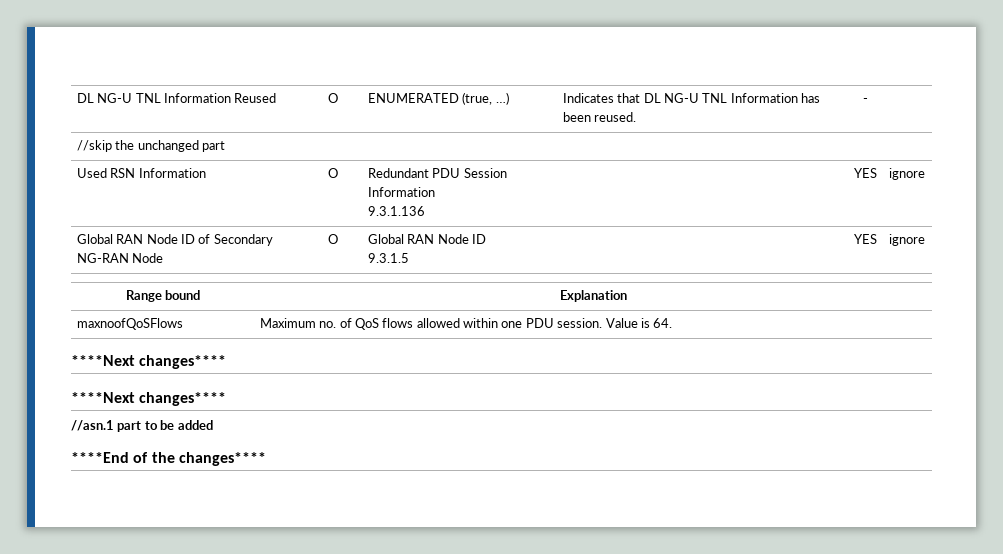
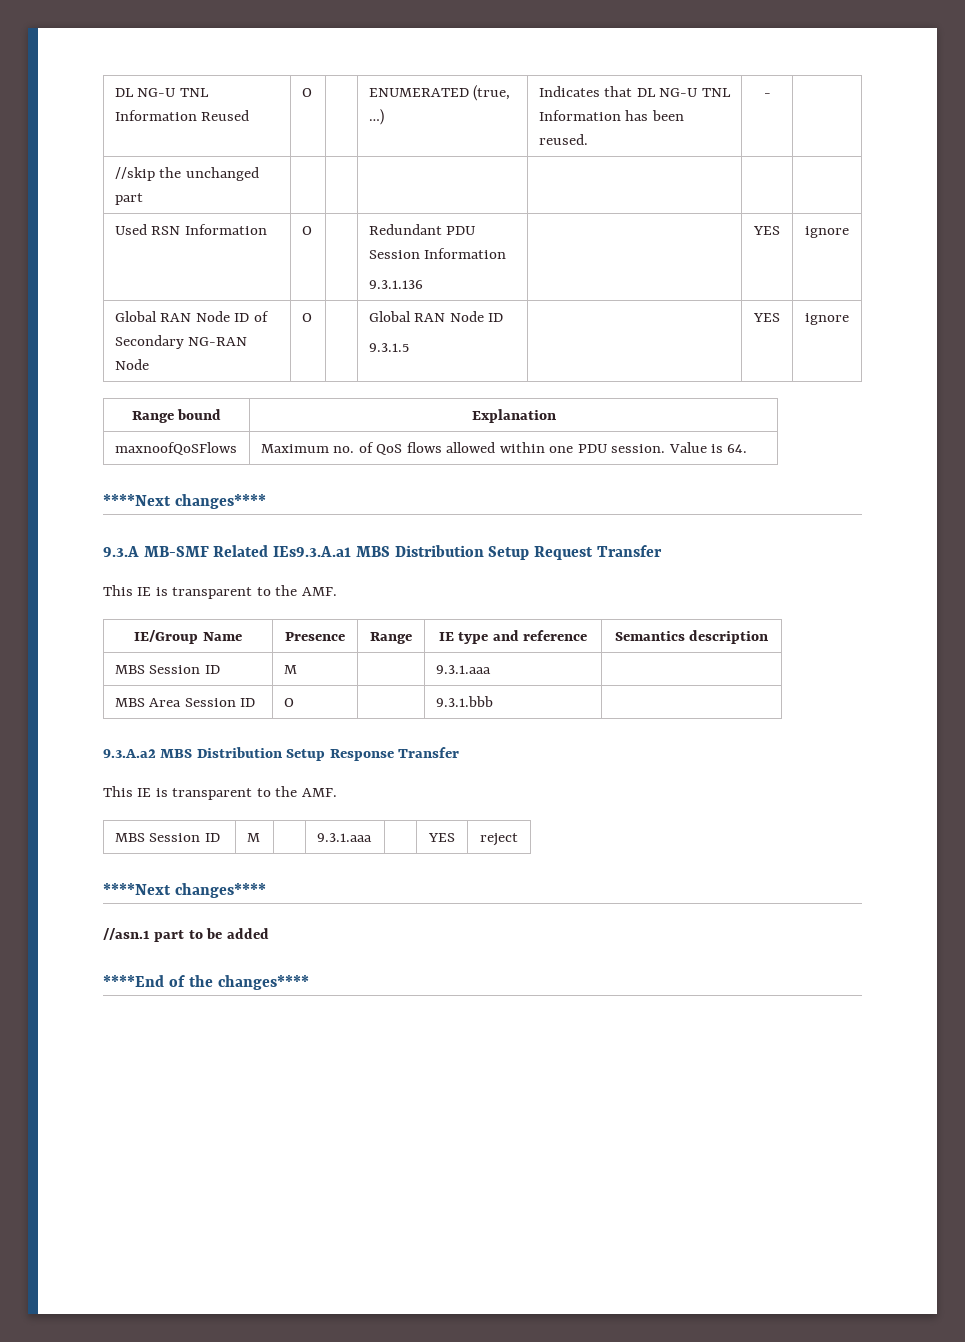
+ 9.3.A MB-SMF Related IEs9.3.A.a1 MBS Distribution Setup Request Transfer
+ This IE is transparent to the AMF.
+ IE/Group Name | Presence | Range | IE type and reference | Semantics description
+ MBS Session ID | M | | 9.3.1.aaa |
+ MBS Area Session ID | O | | 9.3.1.bbb |
+ 9.3.A.a2 MBS Distribution Setup Response Transfer
+ This IE is transparent to the AMF.
+ MBS Session ID | M | | 9.3.1.aaa | | YES | reject

